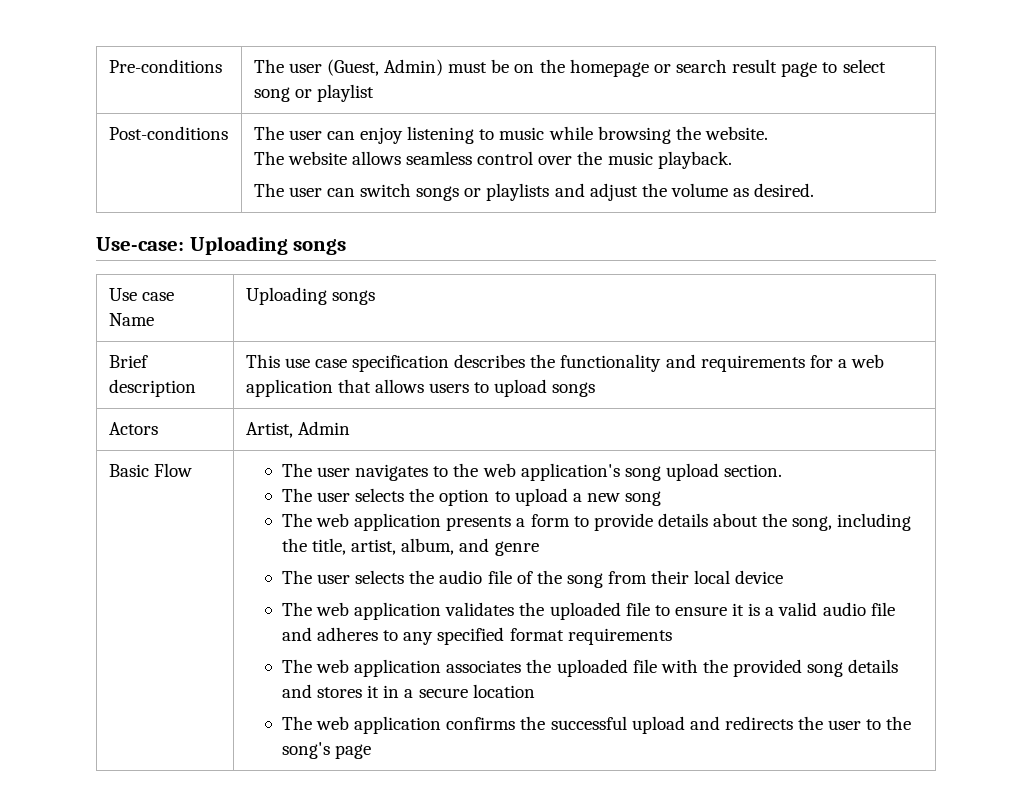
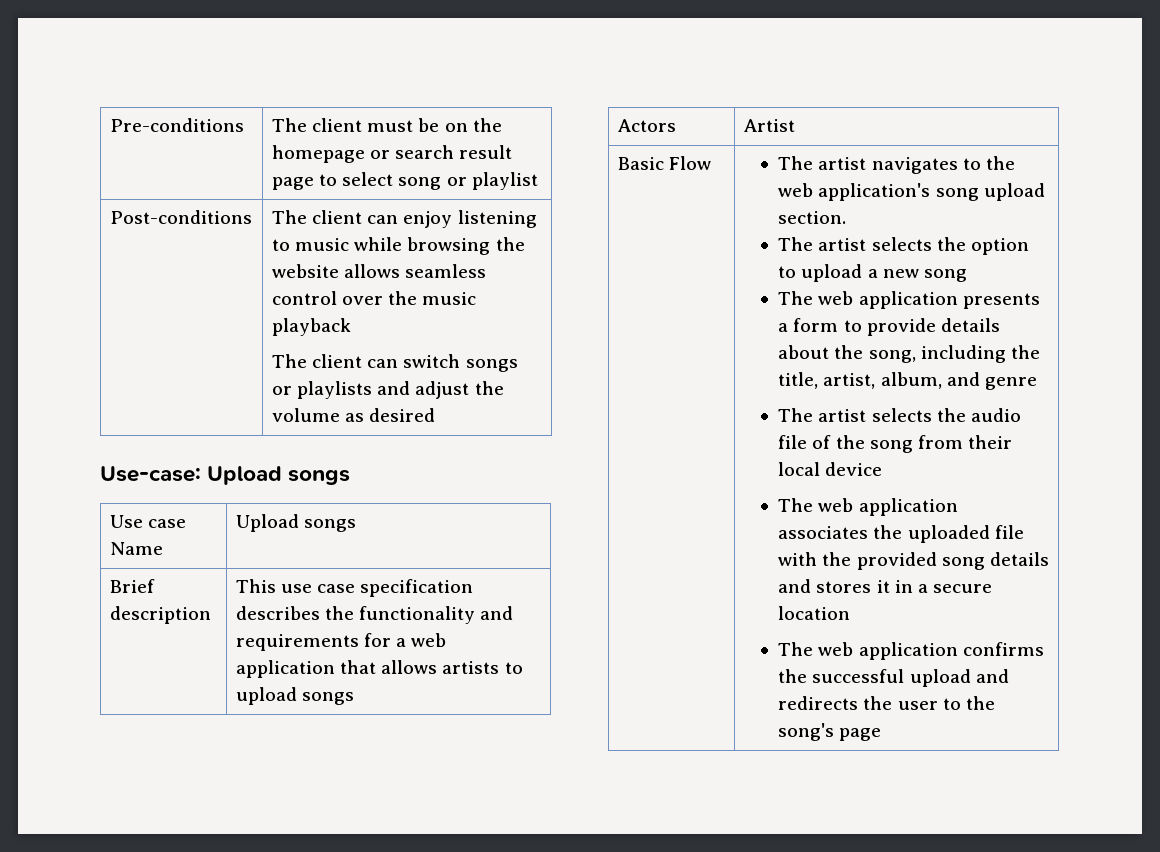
- Pre-conditions | The user (Guest, Admin) must be on the homepage or search result page to select song or playlist
+ Pre-conditions | The client must be on the homepage or search result page to select song or playlist
- Post-conditions | The user can enjoy listening to music while browsing the website.
- The website allows seamless control over the music playback.
- The user can switch songs or playlists and adjust the volume as desired.
+ Post-conditions | The client can enjoy listening to music while browsing the website allows seamless control over the music playback
+ The client can switch songs or playlists and adjust the volume as desired
- Use-case: Uploading songs
+ Use-case: Upload songs
- Use case Name | Uploading songs
+ Use case Name | Upload songs
- Brief description | This use case specification describes the functionality and requirements for a web application that allows users to upload songs
+ Brief description | This use case specification describes the functionality and requirements for a web application that allows artists to upload songs
- Actors | Artist, Admin
+ Actors | Artist
- The user navigates to the web application's song upload section.
+ The artist navigates to the web application's song upload section.
- The user selects the option to upload a new song
+ The artist selects the option to upload a new song
- The user selects the audio file of the song from their local device
+ The artist selects the audio file of the song from their local device
- The web application validates the uploaded file to ensure it is a valid audio file and adheres to any specified format requirements

